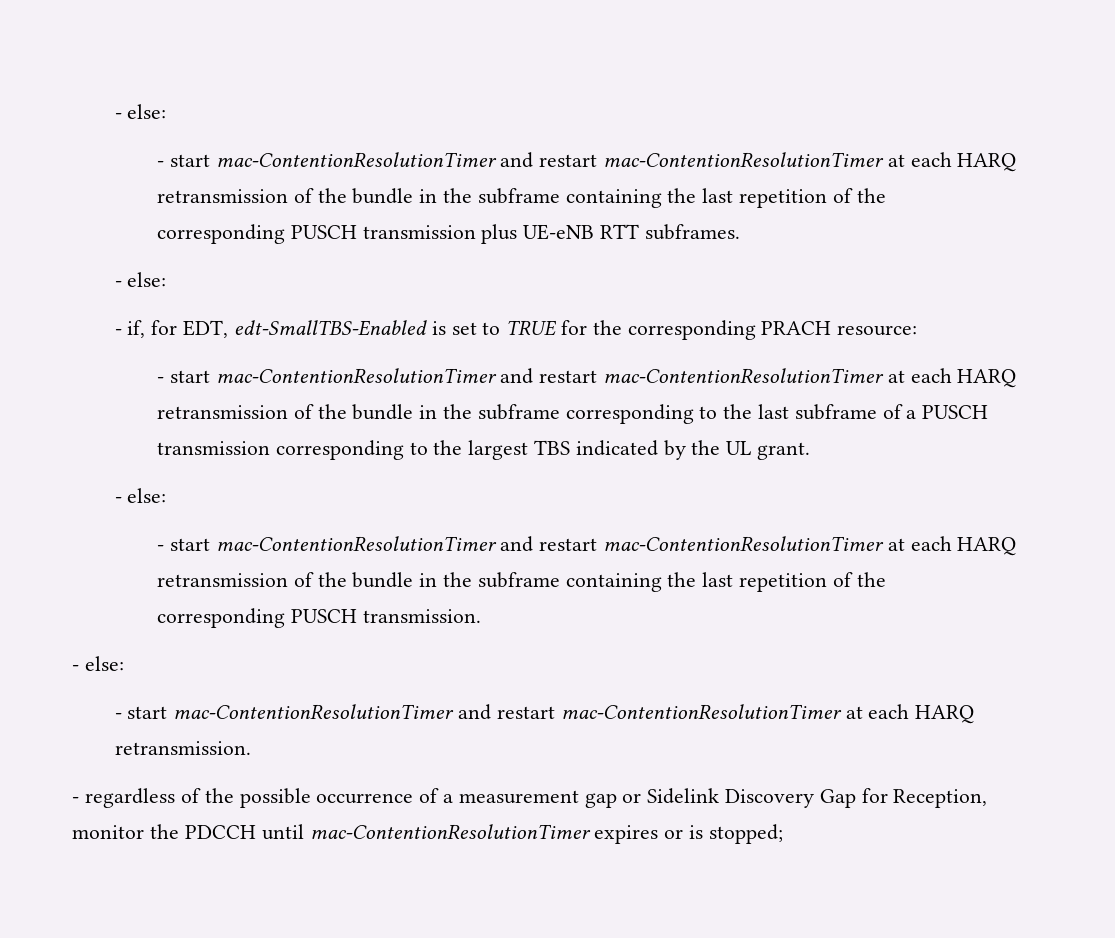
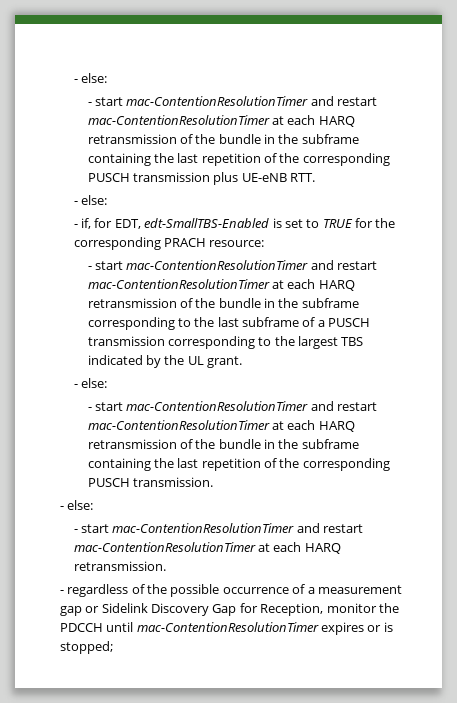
- - start mac-ContentionResolutionTimer and restart mac-ContentionResolutionTimer at each HARQ retransmission of the bundle in the subframe containing the last repetition of the corresponding PUSCH transmission plus UE-eNB RTT subframes.
+ - start mac-ContentionResolutionTimer and restart mac-ContentionResolutionTimer at each HARQ retransmission of the bundle in the subframe containing the last repetition of the corresponding PUSCH transmission plus UE-eNB RTT.

